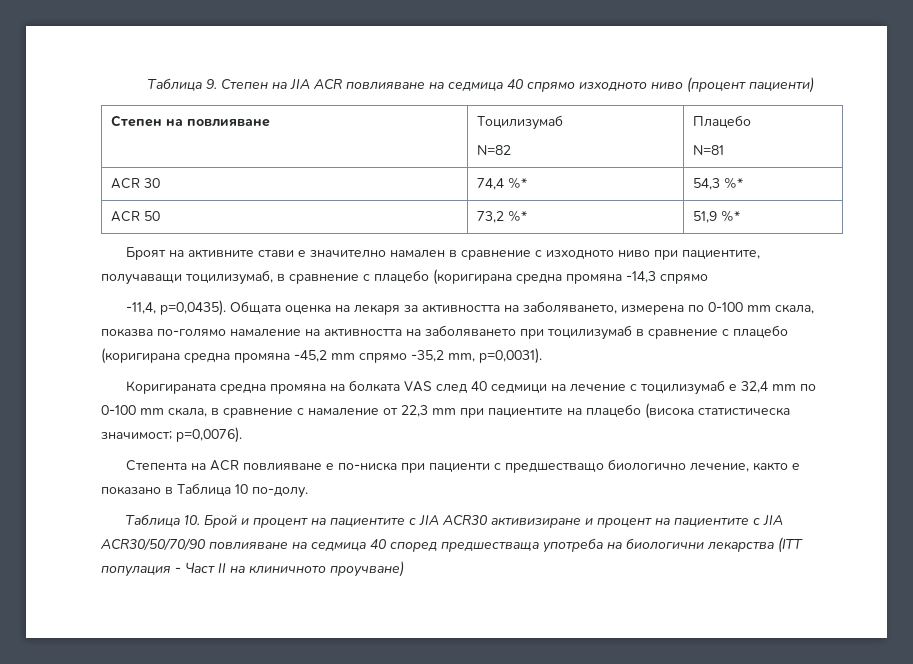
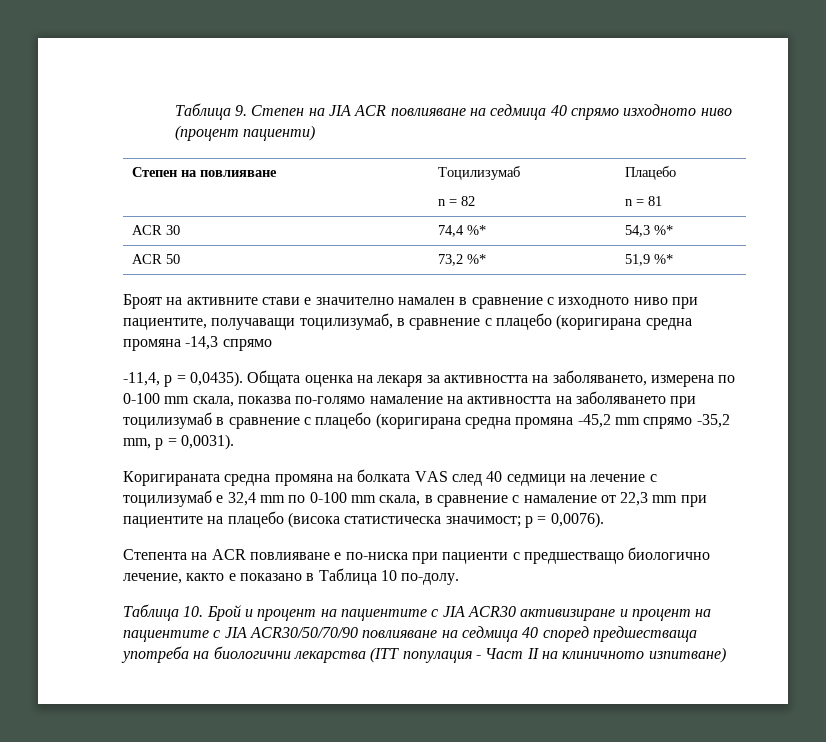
  Степен на повлияване | Тоцилизумаб
- N=82 | Плацебо
- N=81
+ n = 82 | Плацебо
+ n = 81
- -11,4, p=0,0435).
+ -11,4, p = 0,0435).
- Общата оценка на лекаря за активността на заболяването, измерена по 0-100 mm скала, показва по-голямо намаление на активността на заболяването при тоцилизумаб в сравнение с плацебо (коригирана средна промяна -45,2 mm спрямо -35,2 mm, p=0,0031).
+ Общата оценка на лекаря за активността на заболяването, измерена по 0-100 mm скала, показва по-голямо намаление на активността на заболяването при тоцилизумаб в сравнение с плацебо (коригирана средна промяна -45,2 mm спрямо -35,2 mm, p = 0,0031).
- Коригираната средна промяна на болката VAS след 40 седмици на лечение с тоцилизумаб е 32,4 mm по 0-100 mm скала, в сравнение с намаление от 22,3 mm при пациентите на плацебо (висока статистическа значимост; p=0,0076).
+ Коригираната средна промяна на болката VAS след 40 седмици на лечение с тоцилизумаб е 32,4 mm по 0-100 mm скала, в сравнение с намаление от 22,3 mm при пациентите на плацебо (висока статистическа значимост; p = 0,0076).
- Таблица 10. Брой и процент на пациентите с JIA ACR30 активизиране и процент на пациентите с JIA ACR30/50/70/90 повлияване на седмица 40 според предшестваща употреба на биологични лекарства (ITT популация - Част II на клиничното проучване)
+ Таблица 10. Брой и процент на пациентите с JIA ACR30 активизиране и процент на пациентите с JIA ACR30/50/70/90 повлияване на седмица 40 според предшестваща употреба на биологични лекарства (ITT популация - Част II на клиничното изпитване)

